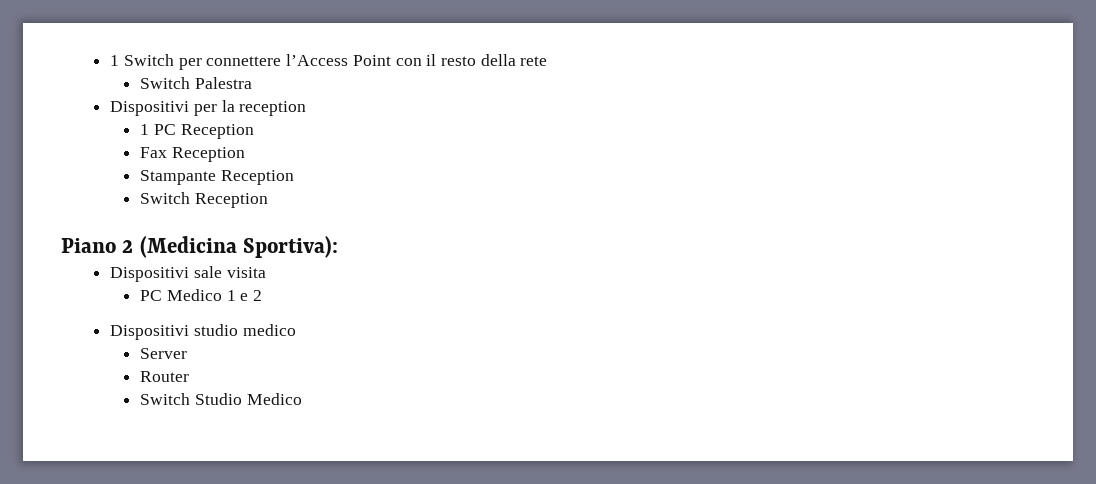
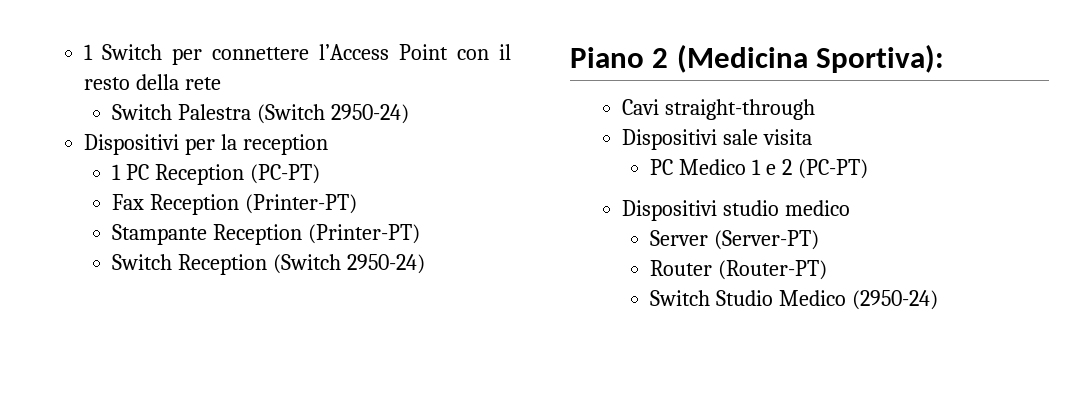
- Switch Palestra
+ Switch Palestra (Switch 2950-24)
- 1 PC Reception
+ 1 PC Reception (PC-PT)
- Fax Reception
+ Fax Reception (Printer-PT)
- Stampante Reception
+ Stampante Reception (Printer-PT)
- Switch Reception
+ Switch Reception (Switch 2950-24)
+ Cavi straight-through
- PC Medico 1 e 2
+ PC Medico 1 e 2 (PC-PT)
- Server
+ Server (Server-PT)
- Router
+ Router (Router-PT)
- Switch Studio Medico
+ Switch Studio Medico (2950-24)

